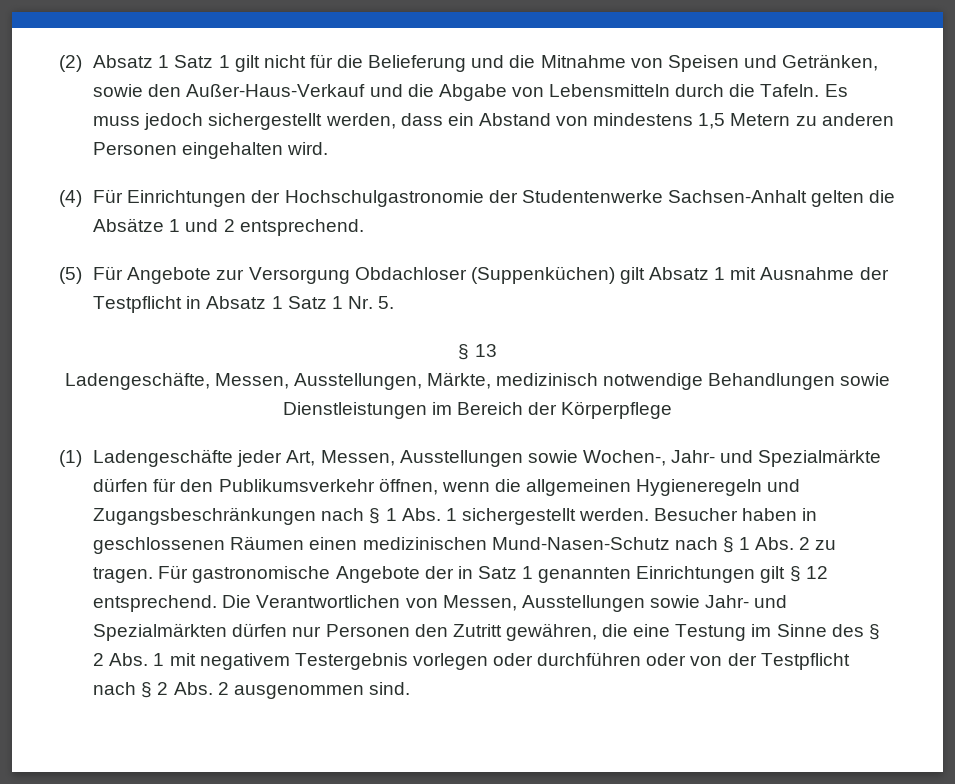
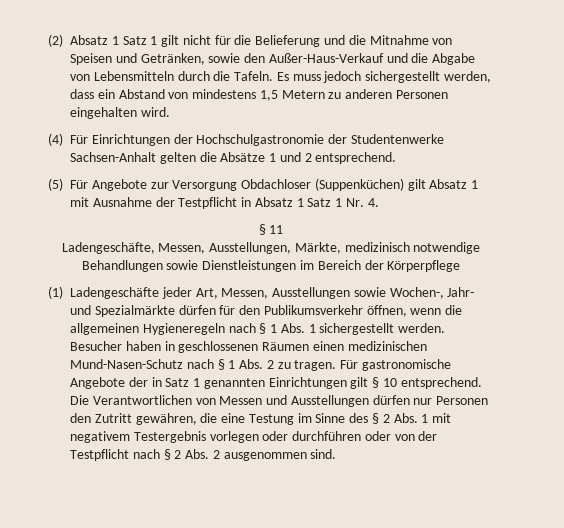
- (5) Für Angebote zur Versorgung Obdachloser (Suppenküchen) gilt Absatz 1 mit Ausnahme der Testpflicht in Absatz 1 Satz 1 Nr. 5.
- § 13
+ (5) Für Angebote zur Versorgung Obdachloser (Suppenküchen) gilt Absatz 1 mit Ausnahme der Testpflicht in Absatz 1 Satz 1 Nr. 4.
+ § 11
- (1) Ladengeschäfte jeder Art, Messen, Ausstellungen sowie Wochen-, Jahr- und Spezialmärkte dürfen für den Publikumsverkehr öffnen, wenn die allgemeinen Hygieneregeln und Zugangsbeschränkungen nach § 1 Abs. 1 sichergestellt werden.
+ (1) Ladengeschäfte jeder Art, Messen, Ausstellungen sowie Wochen-, Jahr- und Spezialmärkte dürfen für den Publikumsverkehr öffnen, wenn die allgemeinen Hygieneregeln nach § 1 Abs. 1 sichergestellt werden.
- Für gastronomische Angebote der in Satz 1 genannten Einrichtungen gilt § 12 entsprechend.
+ Für gastronomische Angebote der in Satz 1 genannten Einrichtungen gilt § 10 entsprechend.
- Die Verantwortlichen von Messen, Ausstellungen sowie Jahr- und Spezialmärkten dürfen nur Personen den Zutritt gewähren, die eine Testung im Sinne des § 2 Abs. 1 mit negativem Testergebnis vorlegen oder durchführen oder von der Testpflicht nach § 2 Abs. 2 ausgenommen sind.
+ Die Verantwortlichen von Messen und Ausstellungen dürfen nur Personen den Zutritt gewähren, die eine Testung im Sinne des § 2 Abs. 1 mit negativem Testergebnis vorlegen oder durchführen oder von der Testpflicht nach § 2 Abs. 2 ausgenommen sind.

